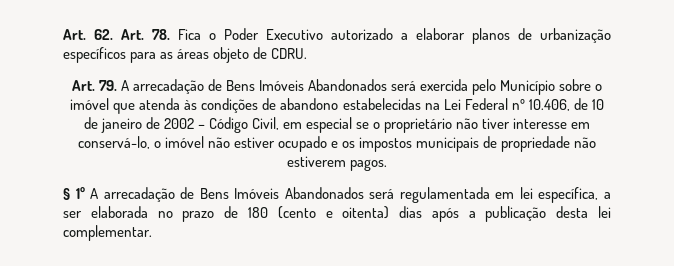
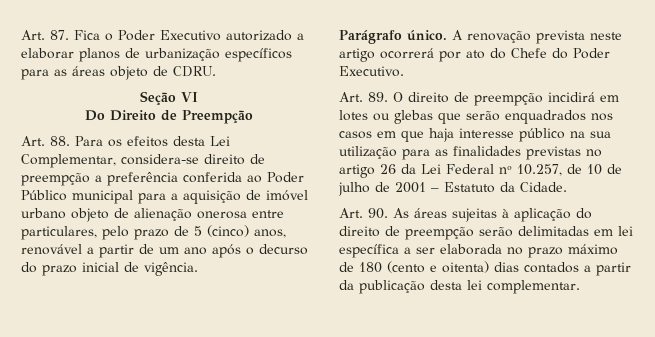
- Art. 62. Art. 78. Fica o Poder Executivo autorizado a elaborar planos de urbanização específicos para as áreas objeto de CDRU.
+ Art. 87. Fica o Poder Executivo autorizado a elaborar planos de urbanização específicos para as áreas objeto de CDRU.
- Art. 79. A arrecadação de Bens Imóveis Abandonados será exercida pelo Município sobre o imóvel que atenda às condições de abandono estabelecidas na Lei Federal nº 10.406, de 10 de janeiro de 2002 – Código Civil, em especial se o proprietário não tiver interesse em conservá-lo, o imóvel não estiver ocupado e os impostos municipais de propriedade não estiverem pagos.
- § 1º A arrecadação de Bens Imóveis Abandonados será regulamentada em lei específica, a ser elaborada no prazo de 180 (cento e oitenta) dias após a publicação desta lei complementar.
+ Seção VI
+ Do Direito de Preempção
+ Art. 88. Para os efeitos desta Lei Complementar, considera-se direito de preempção a preferência conferida ao Poder Público municipal para a aquisição de imóvel urbano objeto de alienação onerosa entre particulares, pelo prazo de 5 (cinco) anos, renovável a partir de um ano após o decurso do prazo inicial de vigência.
+ Parágrafo único. A renovação prevista neste artigo ocorrerá por ato do Chefe do Poder Executivo.
+ Art. 89. O direito de preempção incidirá em lotes ou glebas que serão enquadrados nos casos em que haja interesse público na sua utilização para as finalidades previstas no artigo 26 da Lei Federal nº 10.257, de 10 de julho de 2001 – Estatuto da Cidade.
+ Art. 90. As áreas sujeitas à aplicação do direito de preempção serão delimitadas em lei específica a ser elaborada no prazo máximo de 180 (cento e oitenta) dias contados a partir da publicação desta lei complementar.

